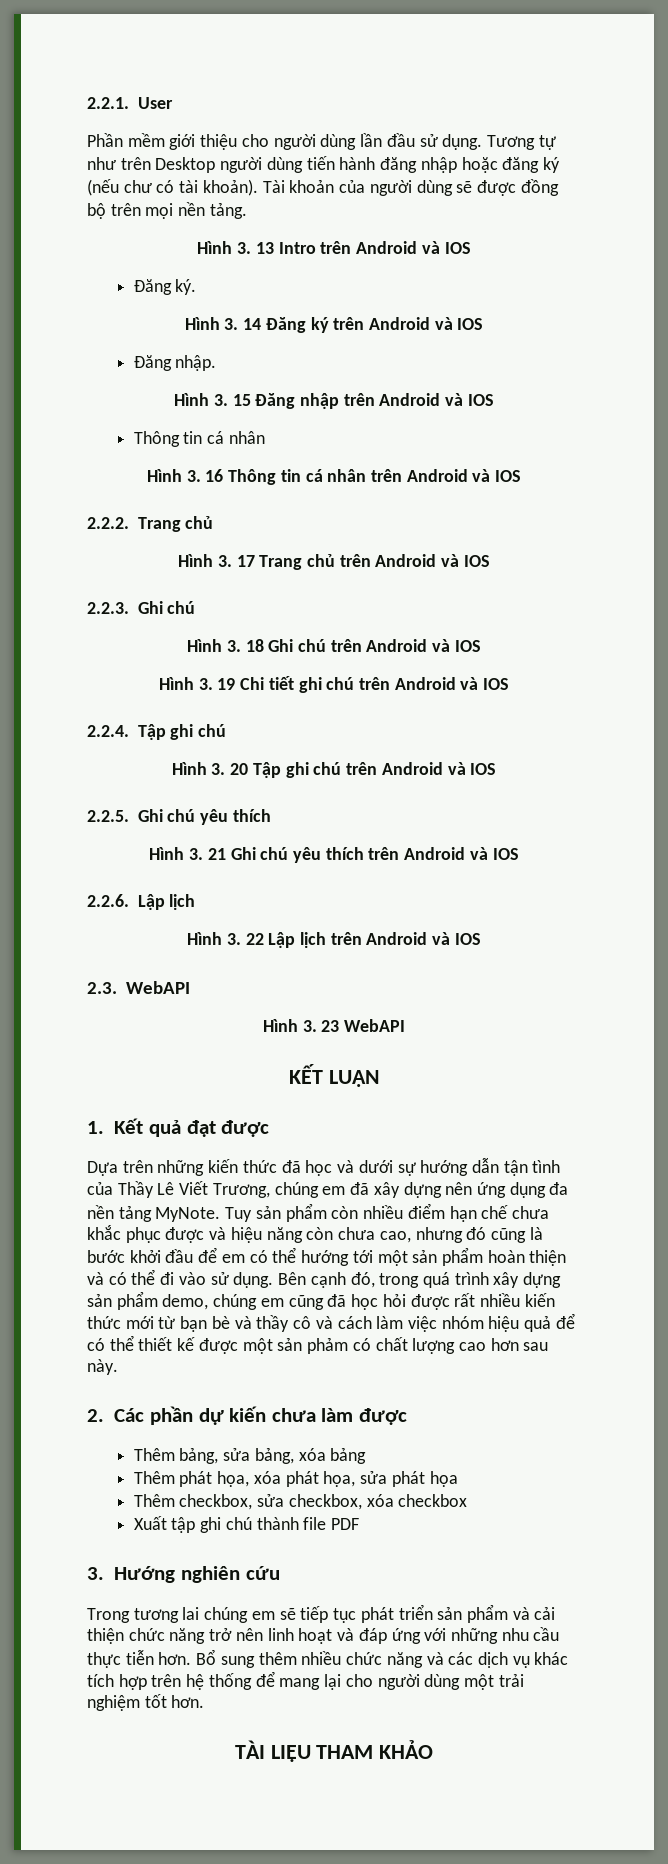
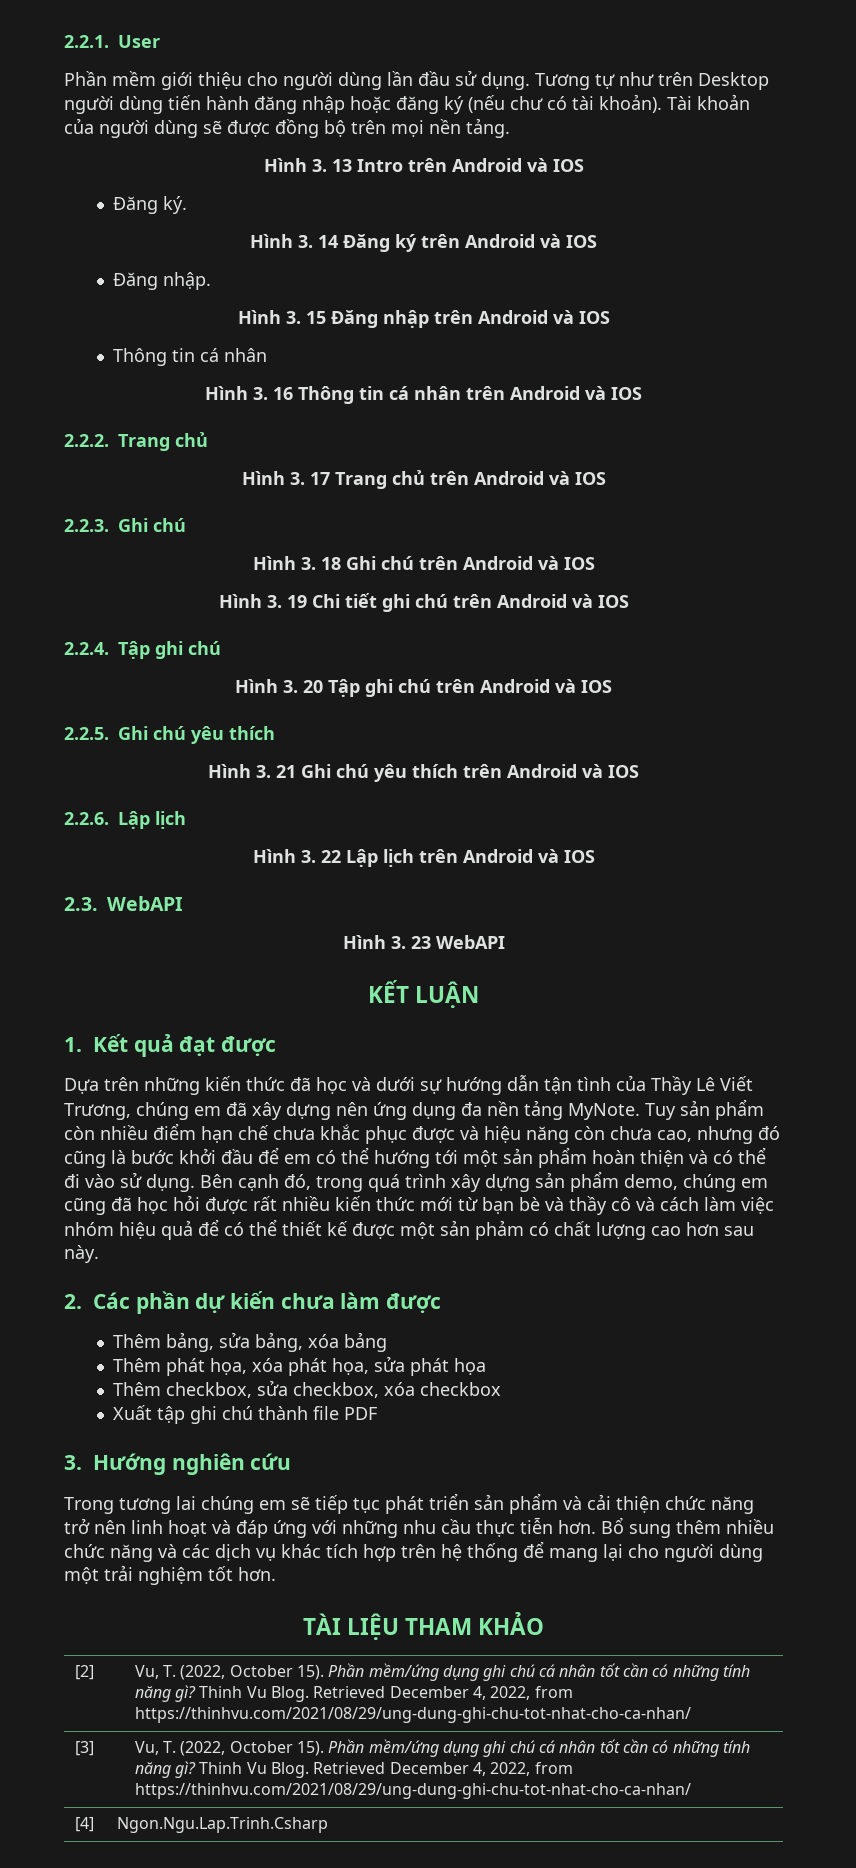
+ [2] | Vu, T. (2022, October 15). Phần mềm/ứng dụng ghi chú cá nhân tốt cần có những tính năng gì? Thinh Vu Blog. Retrieved December 4, 2022, from https://thinhvu.com/2021/08/29/ung-dung-ghi-chu-tot-nhat-cho-ca-nhan/
+ [3] | Vu, T. (2022, October 15). Phần mềm/ứng dụng ghi chú cá nhân tốt cần có những tính năng gì? Thinh Vu Blog. Retrieved December 4, 2022, from https://thinhvu.com/2021/08/29/ung-dung-ghi-chu-tot-nhat-cho-ca-nhan/
+ [4] | Ngon.Ngu.Lap.Trinh.Csharp

